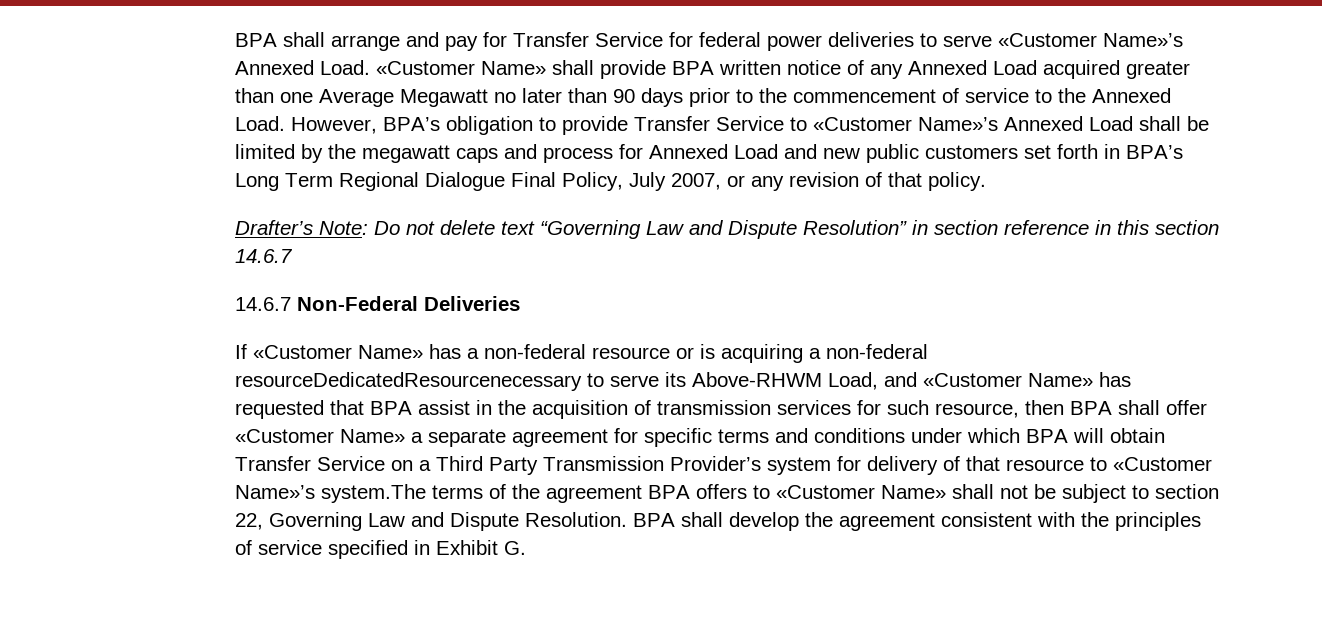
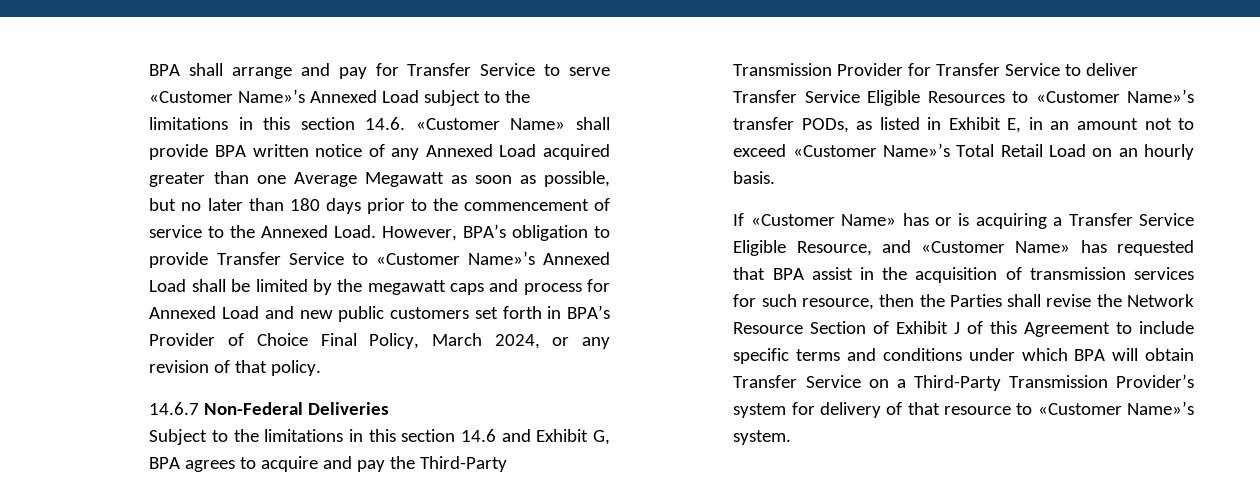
- BPA shall arrange and pay for Transfer Service for federal power deliveries to serve «Customer Name»’s Annexed Load. «Customer Name» shall provide BPA written notice of any Annexed Load acquired greater than one Average Megawatt no later than 90 days prior to the commencement of service to the Annexed Load.
+ BPA shall arrange and pay for Transfer Service to serve «Customer Name»’s Annexed Load subject to the limitations in this section 14.6. «Customer Name» shall provide BPA written notice of any Annexed Load acquired greater than one Average Megawatt as soon as possible, but no later than 180 days prior to the commencement of service to the Annexed Load.
- However, BPA’s obligation to provide Transfer Service to «Customer Name»’s Annexed Load shall be limited by the megawatt caps and process for Annexed Load and new public customers set forth in BPA’s Long Term Regional Dialogue Final Policy, July 2007, or any revision of that policy.
+ However, BPA’s obligation to provide Transfer Service to «Customer Name»’s Annexed Load shall be limited by the megawatt caps and process for Annexed Load and new public customers set forth in BPA’s Provider of Choice Final Policy, March 2024, or any revision of that policy.
- Drafter’s Note: Do not delete text “Governing Law and Dispute Resolution” in section reference in this section 14.6.7
  14.6.7 Non-Federal Deliveries
+ Subject to the limitations in this section 14.6 and Exhibit G, BPA agrees to acquire and pay the Third-Party Transmission Provider for Transfer Service to deliver Transfer Service Eligible Resources to «Customer Name»’s transfer PODs, as listed in Exhibit E, in an amount not to exceed «Customer Name»’s Total Retail Load on an hourly basis.
- If «Customer Name» has a non-federal resource or is acquiring a non-federal resourceDedicatedResourcenecessary to serve its Above-RHWM Load, and «Customer Name» has requested that BPA assist in the acquisition of transmission services for such resource, then BPA shall offer «Customer Name» a separate agreement for specific terms and conditions under which BPA will obtain Transfer Service on a Third Party Transmission Provider’s system for delivery of that resource to «Customer Name»’s system.The terms of the agreement BPA offers to «Customer Name» shall not be subject to section 22, Governing Law and Dispute Resolution. BPA shall develop the agreement consistent with the principles of service specified in Exhibit G.
+ If «Customer Name» has or is acquiring a Transfer Service Eligible Resource, and «Customer Name» has requested that BPA assist in the acquisition of transmission services for such resource, then the Parties shall revise the Network Resource Section of Exhibit J of this Agreement to include specific terms and conditions under which BPA will obtain Transfer Service on a Third-Party Transmission Provider’s system for delivery of that resource to «Customer Name»’s system.

